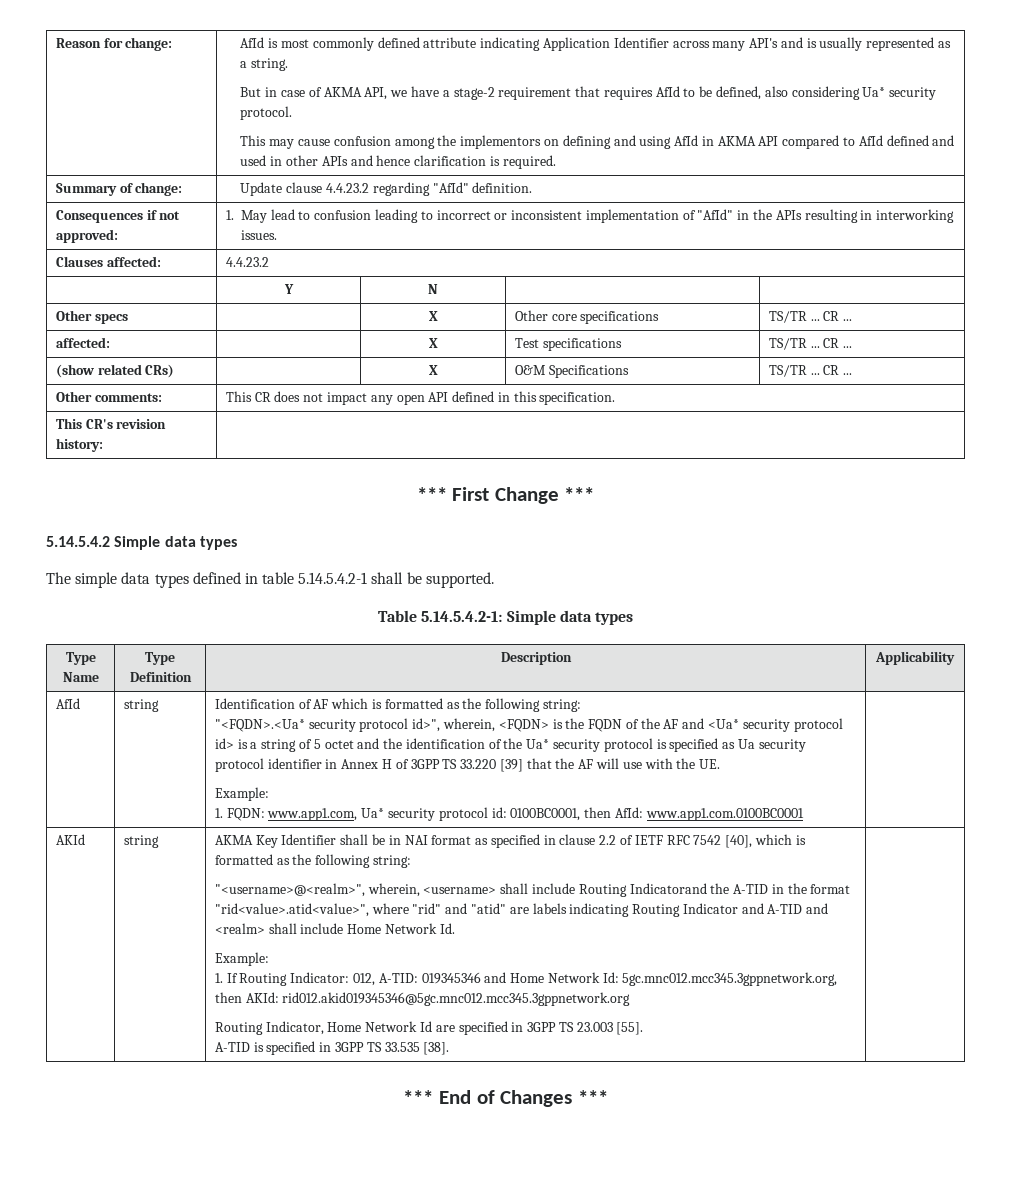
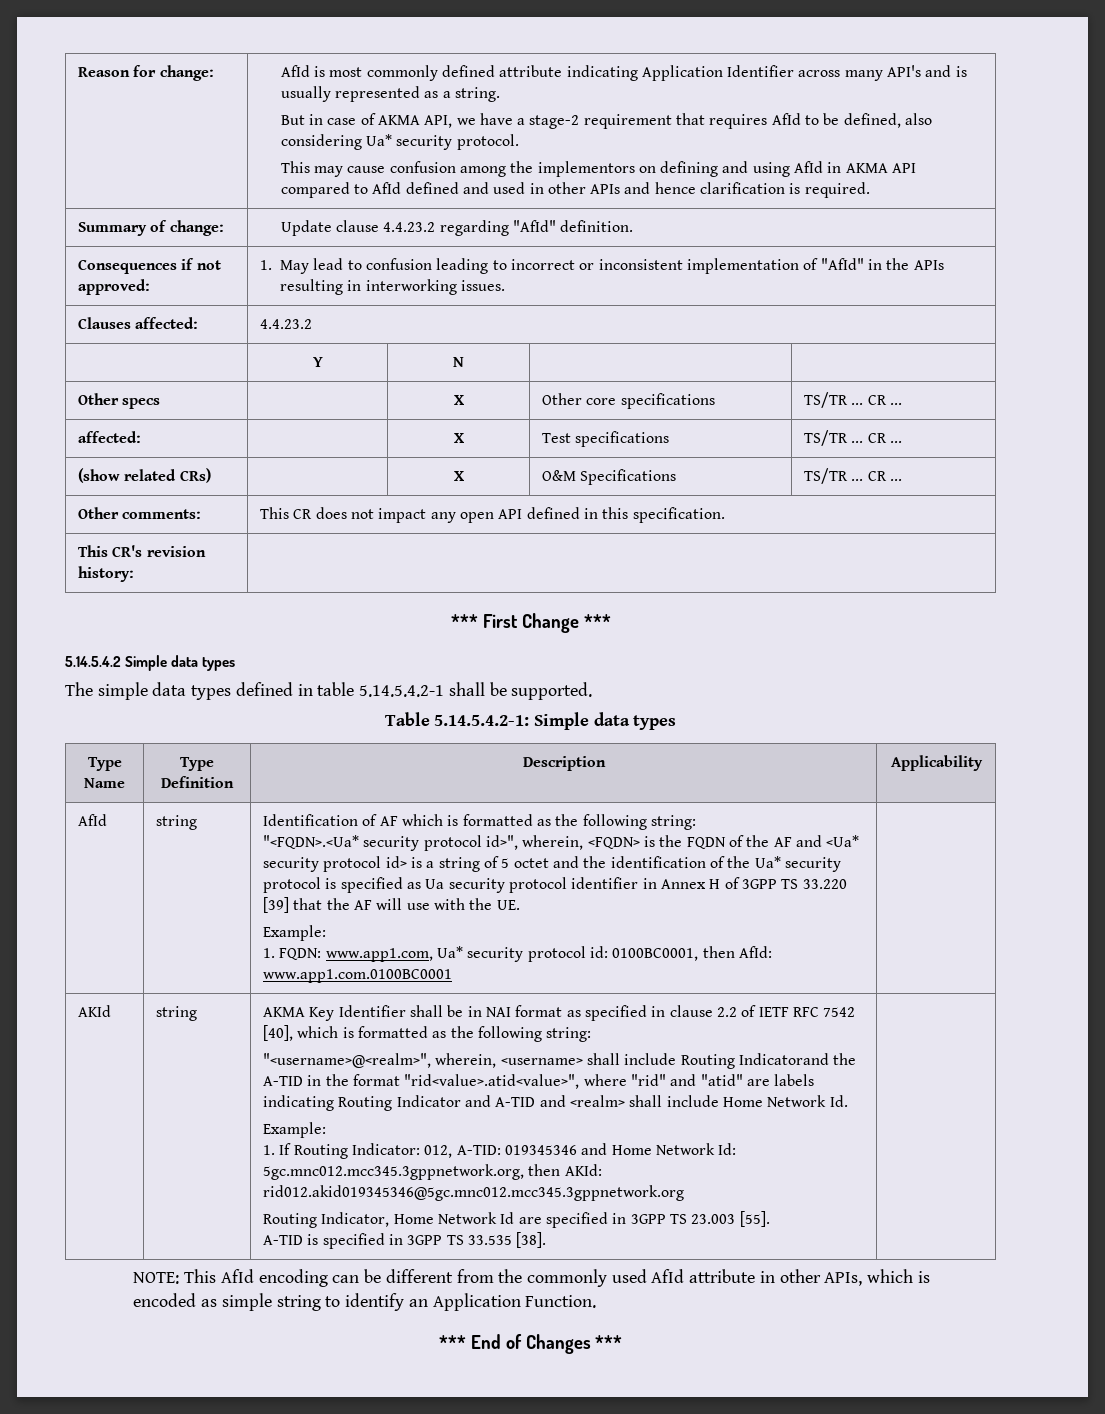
+ NOTE: This AfId encoding can be different from the commonly used AfId attribute in other APIs, which is encoded as simple string to identify an Application Function.

